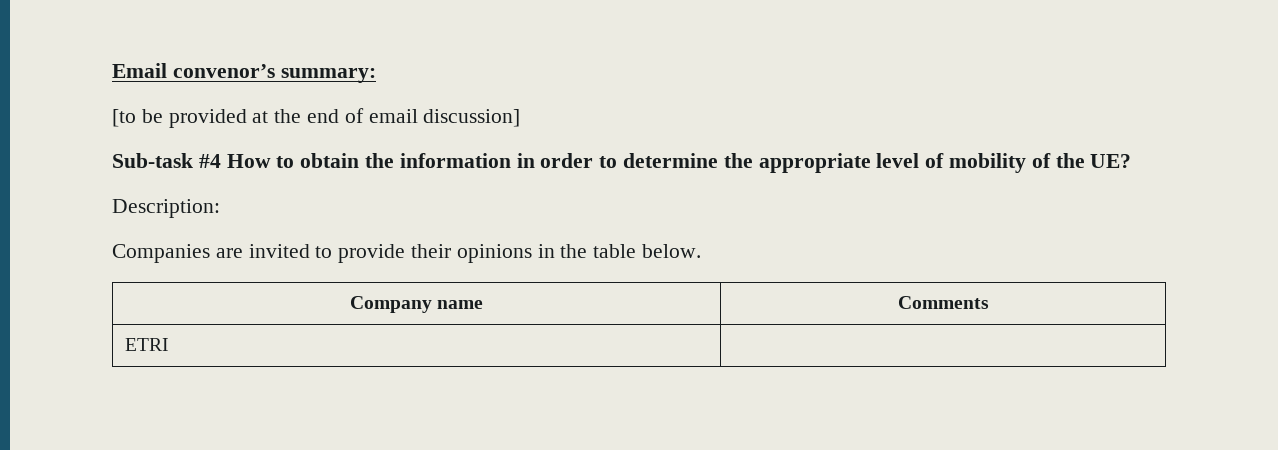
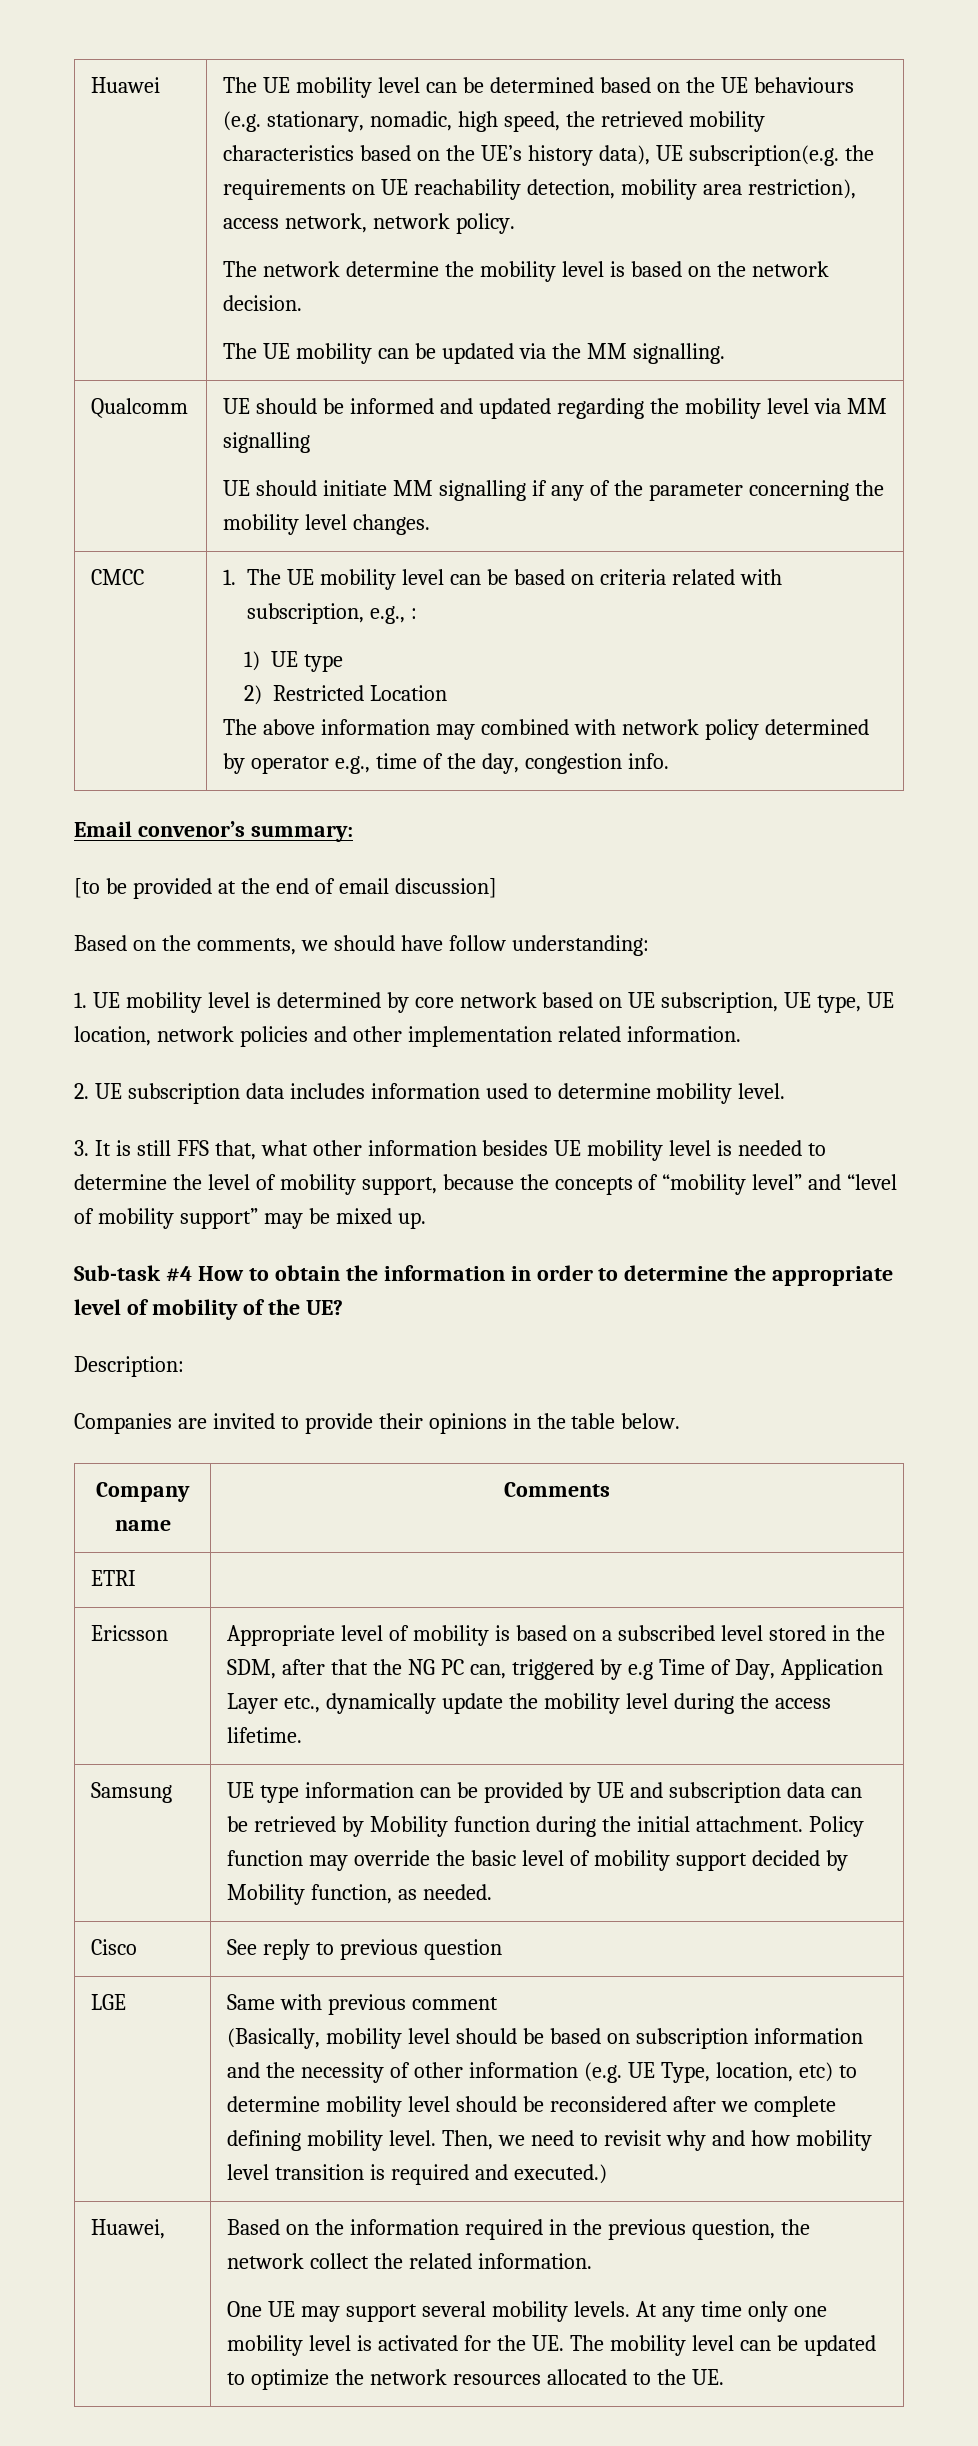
+ Huawei | The UE mobility level can be determined based on the UE behaviours (e.g. stationary, nomadic, high speed, the retrieved mobility characteristics based on the UE’s history data), UE subscription(e.g. the requirements on UE reachability detection, mobility area restriction), access network, network policy.
+ The network determine the mobility level is based on the network decision.
+ The UE mobility can be updated via the MM signalling.
+ Qualcomm | UE should be informed and updated regarding the mobility level via MM signalling
+ UE should initiate MM signalling if any of the parameter concerning the mobility level changes.
+ CMCC | 1. The UE mobility level can be based on criteria related with subscription, e.g., :
+ 1) UE type
+ 2) Restricted Location
+ The above information may combined with network policy determined by operator e.g., time of the day, congestion info.
+ Based on the comments, we should have follow understanding:
+ 1. UE mobility level is determined by core network based on UE subscription, UE type, UE location, network policies and other implementation related information.
+ 2. UE subscription data includes information used to determine mobility level.
+ 3. It is still FFS that, what other information besides UE mobility level is needed to determine the level of mobility support, because the concepts of “mobility level” and “level of mobility support” may be mixed up.
+ Ericsson | Appropriate level of mobility is based on a subscribed level stored in the SDM, after that the NG PC can, triggered by e.g Time of Day, Application Layer etc., dynamically update the mobility level during the access lifetime.
+ Samsung | UE type information can be provided by UE and subscription data can be retrieved by Mobility function during the initial attachment. Policy function may override the basic level of mobility support decided by Mobility function, as needed.
+ Cisco | See reply to previous question
+ LGE | Same with previous comment
+ (Basically, mobility level should be based on subscription information and the necessity of other information (e.g. UE Type, location, etc) to determine mobility level should be reconsidered after we complete defining mobility level. Then, we need to revisit why and how mobility level transition is required and executed.)
+ Huawei, | Based on the information required in the previous question, the network collect the related information.
+ One UE may support several mobility levels. At any time only one mobility level is activated for the UE. The mobility level can be updated to optimize the network resources allocated to the UE.

